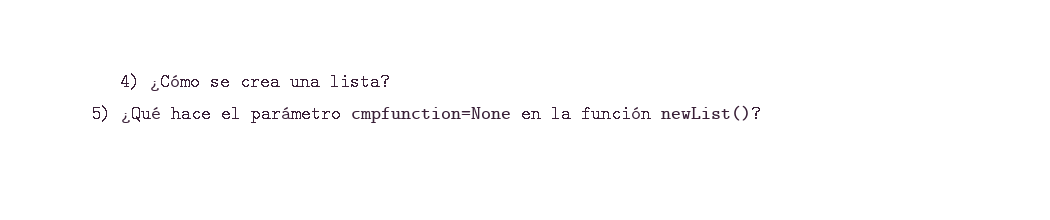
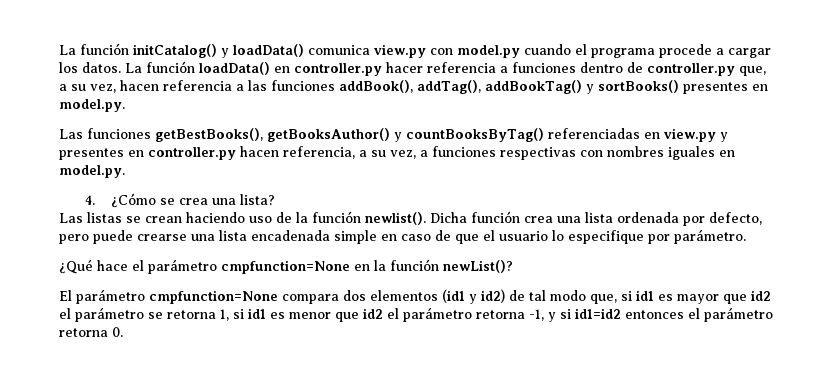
- 4) ¿Cómo se crea una lista?
+ La función initCatalog() y loadData() comunica view.py con model.py cuando el programa procede a cargar los datos. La función loadData() en controller.py hacer referencia a funciones dentro de controller.py que, a su vez, hacen referencia a las funciones addBook(), addTag(), addBookTag() y sortBooks() presentes en model.py.
+ Las funciones getBestBooks(), getBooksAuthor() y countBooksByTag() referenciadas en view.py y presentes en controller.py hacen referencia, a su vez, a funciones respectivas con nombres iguales en model.py.
+ 4. ¿Cómo se crea una lista?
- 5) ¿Qué hace el parámetro cmpfunction=None en la función newList()?
+ Las listas se crean haciendo uso de la función newlist(). Dicha función crea una lista ordenada por defecto, pero puede crearse una lista encadenada simple en caso de que el usuario lo especifique por parámetro.
+ ¿Qué hace el parámetro cmpfunction=None en la función newList()?
+ El parámetro cmpfunction=None compara dos elementos (id1 y id2) de tal modo que, si id1 es mayor que id2 el parámetro se retorna 1, si id1 es menor que id2 el parámetro retorna -1, y si id1=id2 entonces el parámetro retorna 0.

